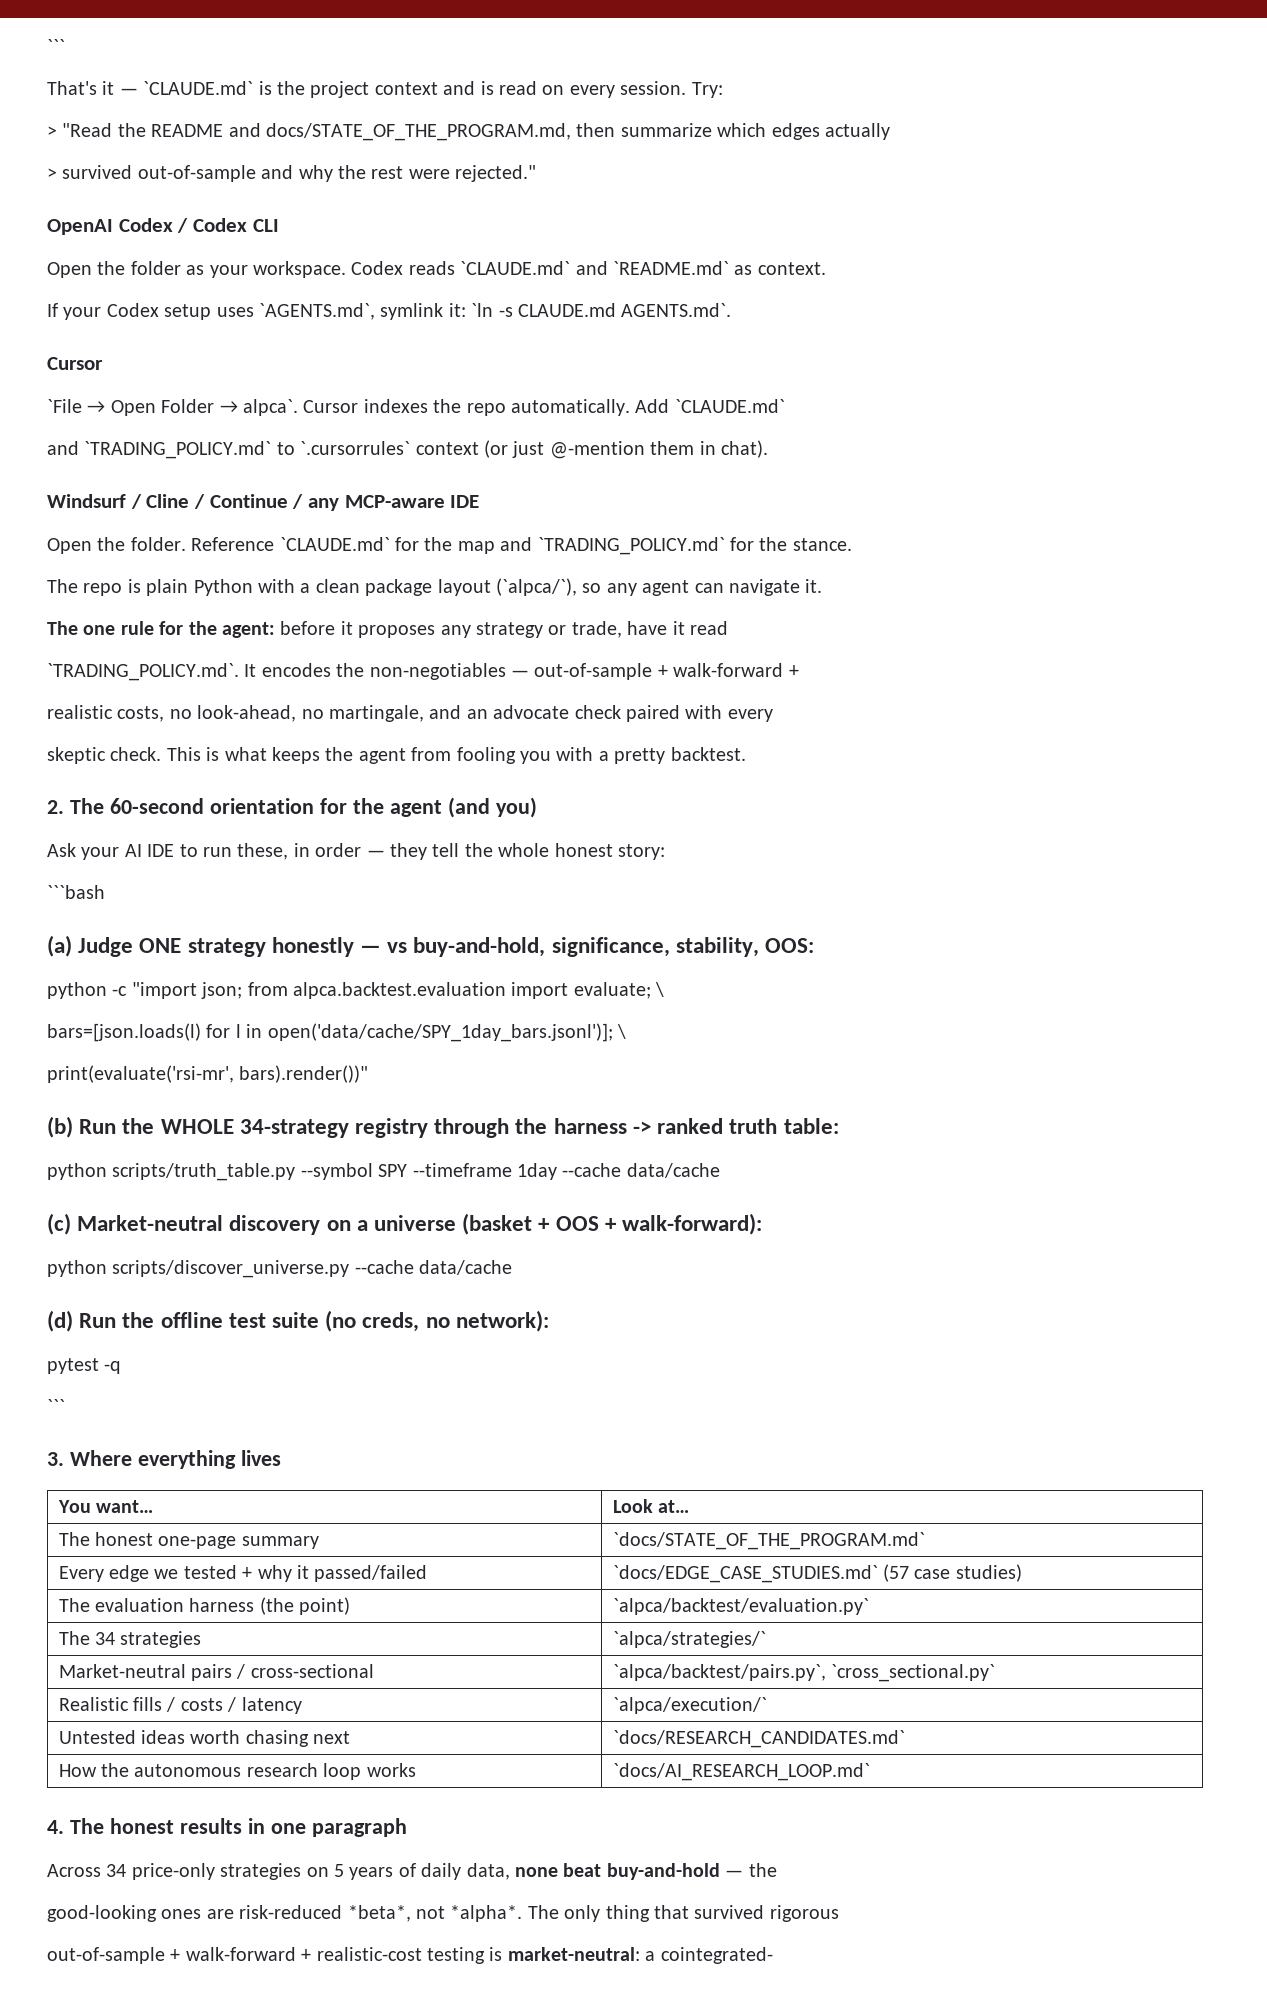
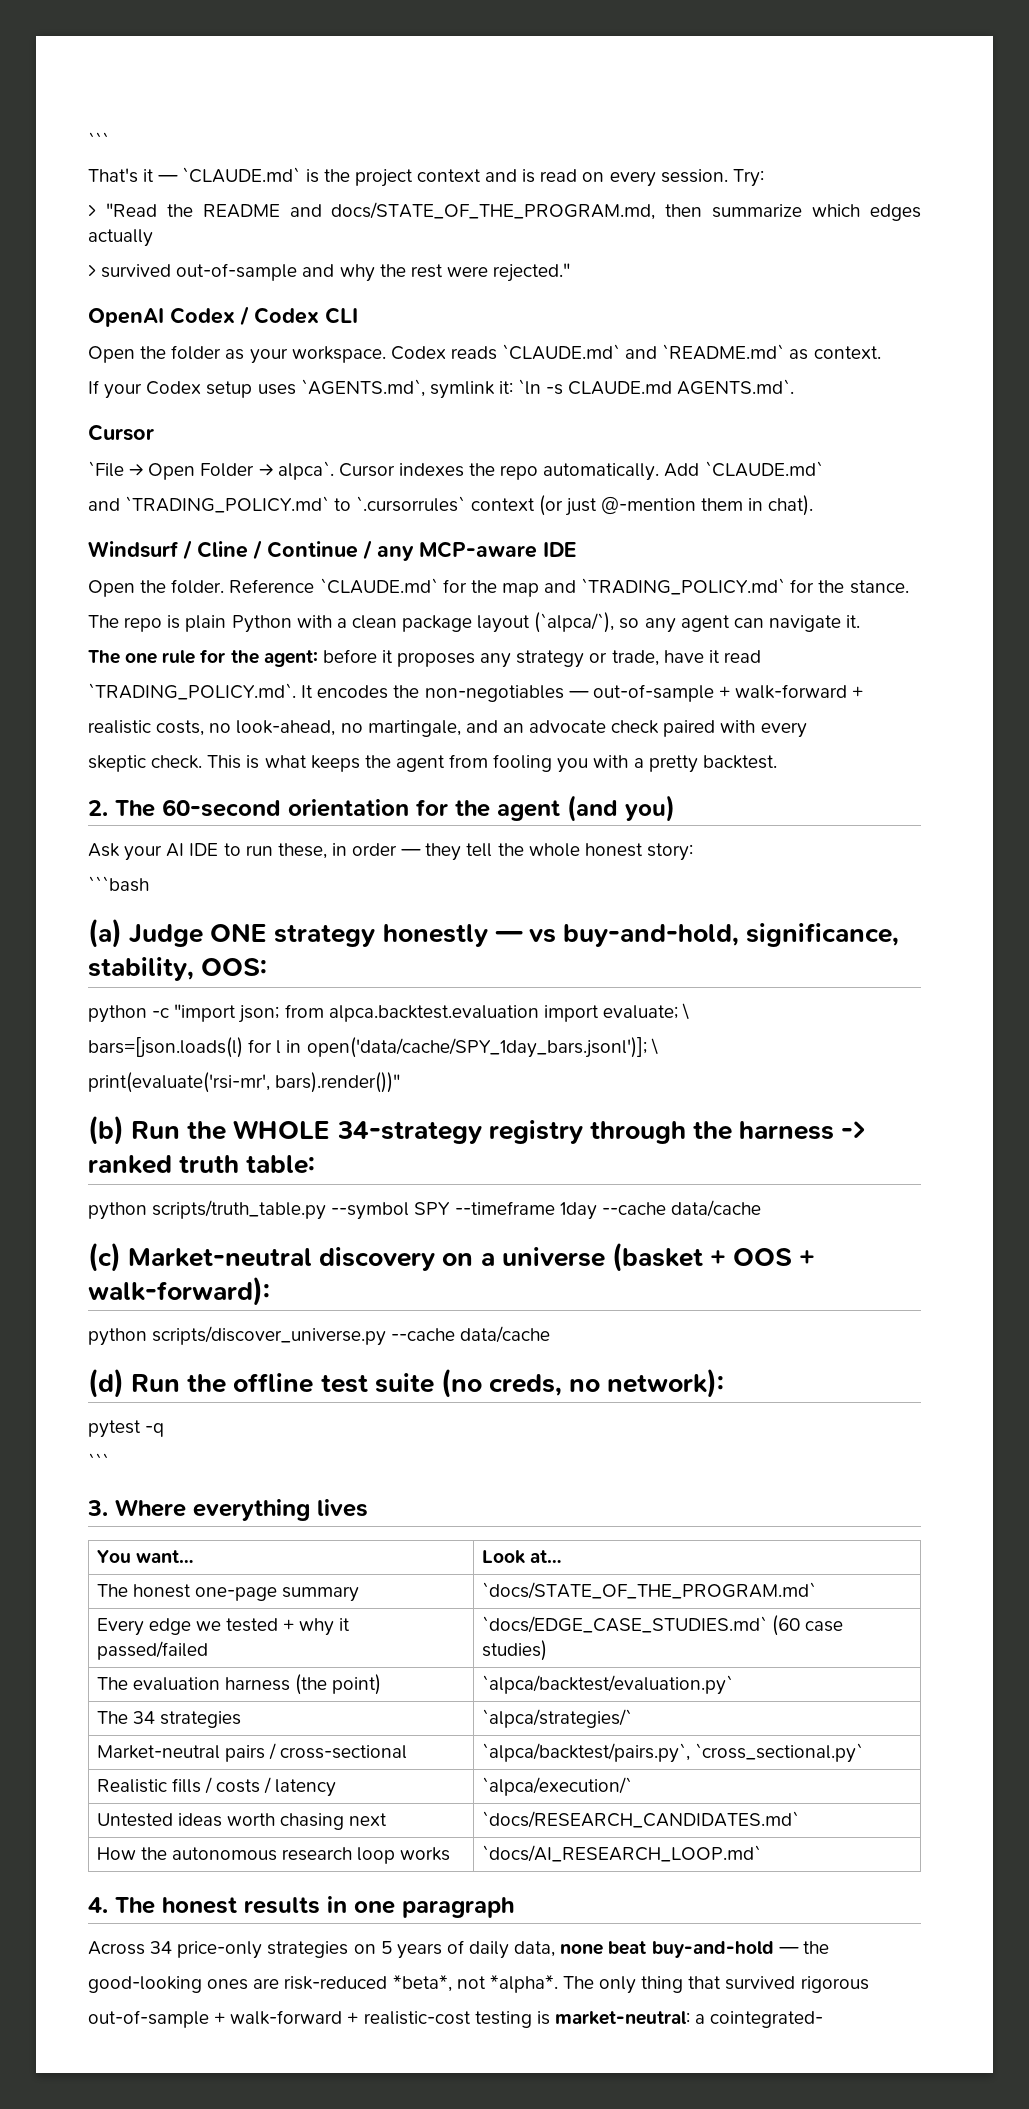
- Every edge we tested + why it passed/failed | `docs/EDGE_CASE_STUDIES.md` (57 case studies)
+ Every edge we tested + why it passed/failed | `docs/EDGE_CASE_STUDIES.md` (60 case studies)

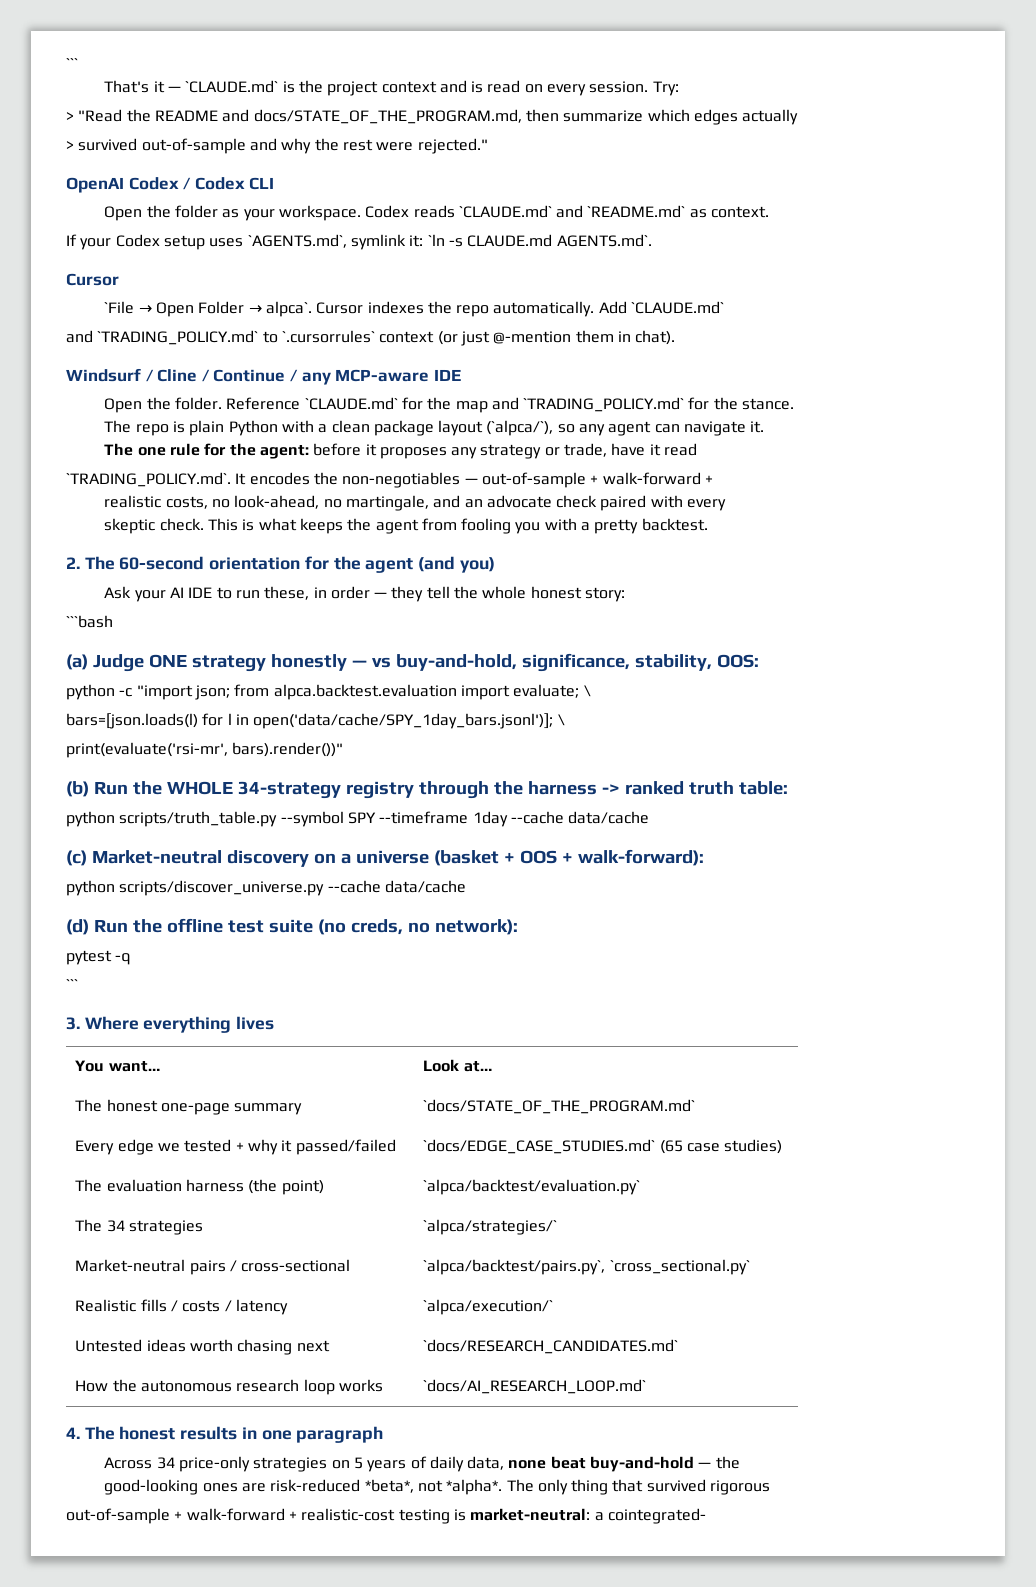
- Every edge we tested + why it passed/failed | `docs/EDGE_CASE_STUDIES.md` (60 case studies)
+ Every edge we tested + why it passed/failed | `docs/EDGE_CASE_STUDIES.md` (65 case studies)

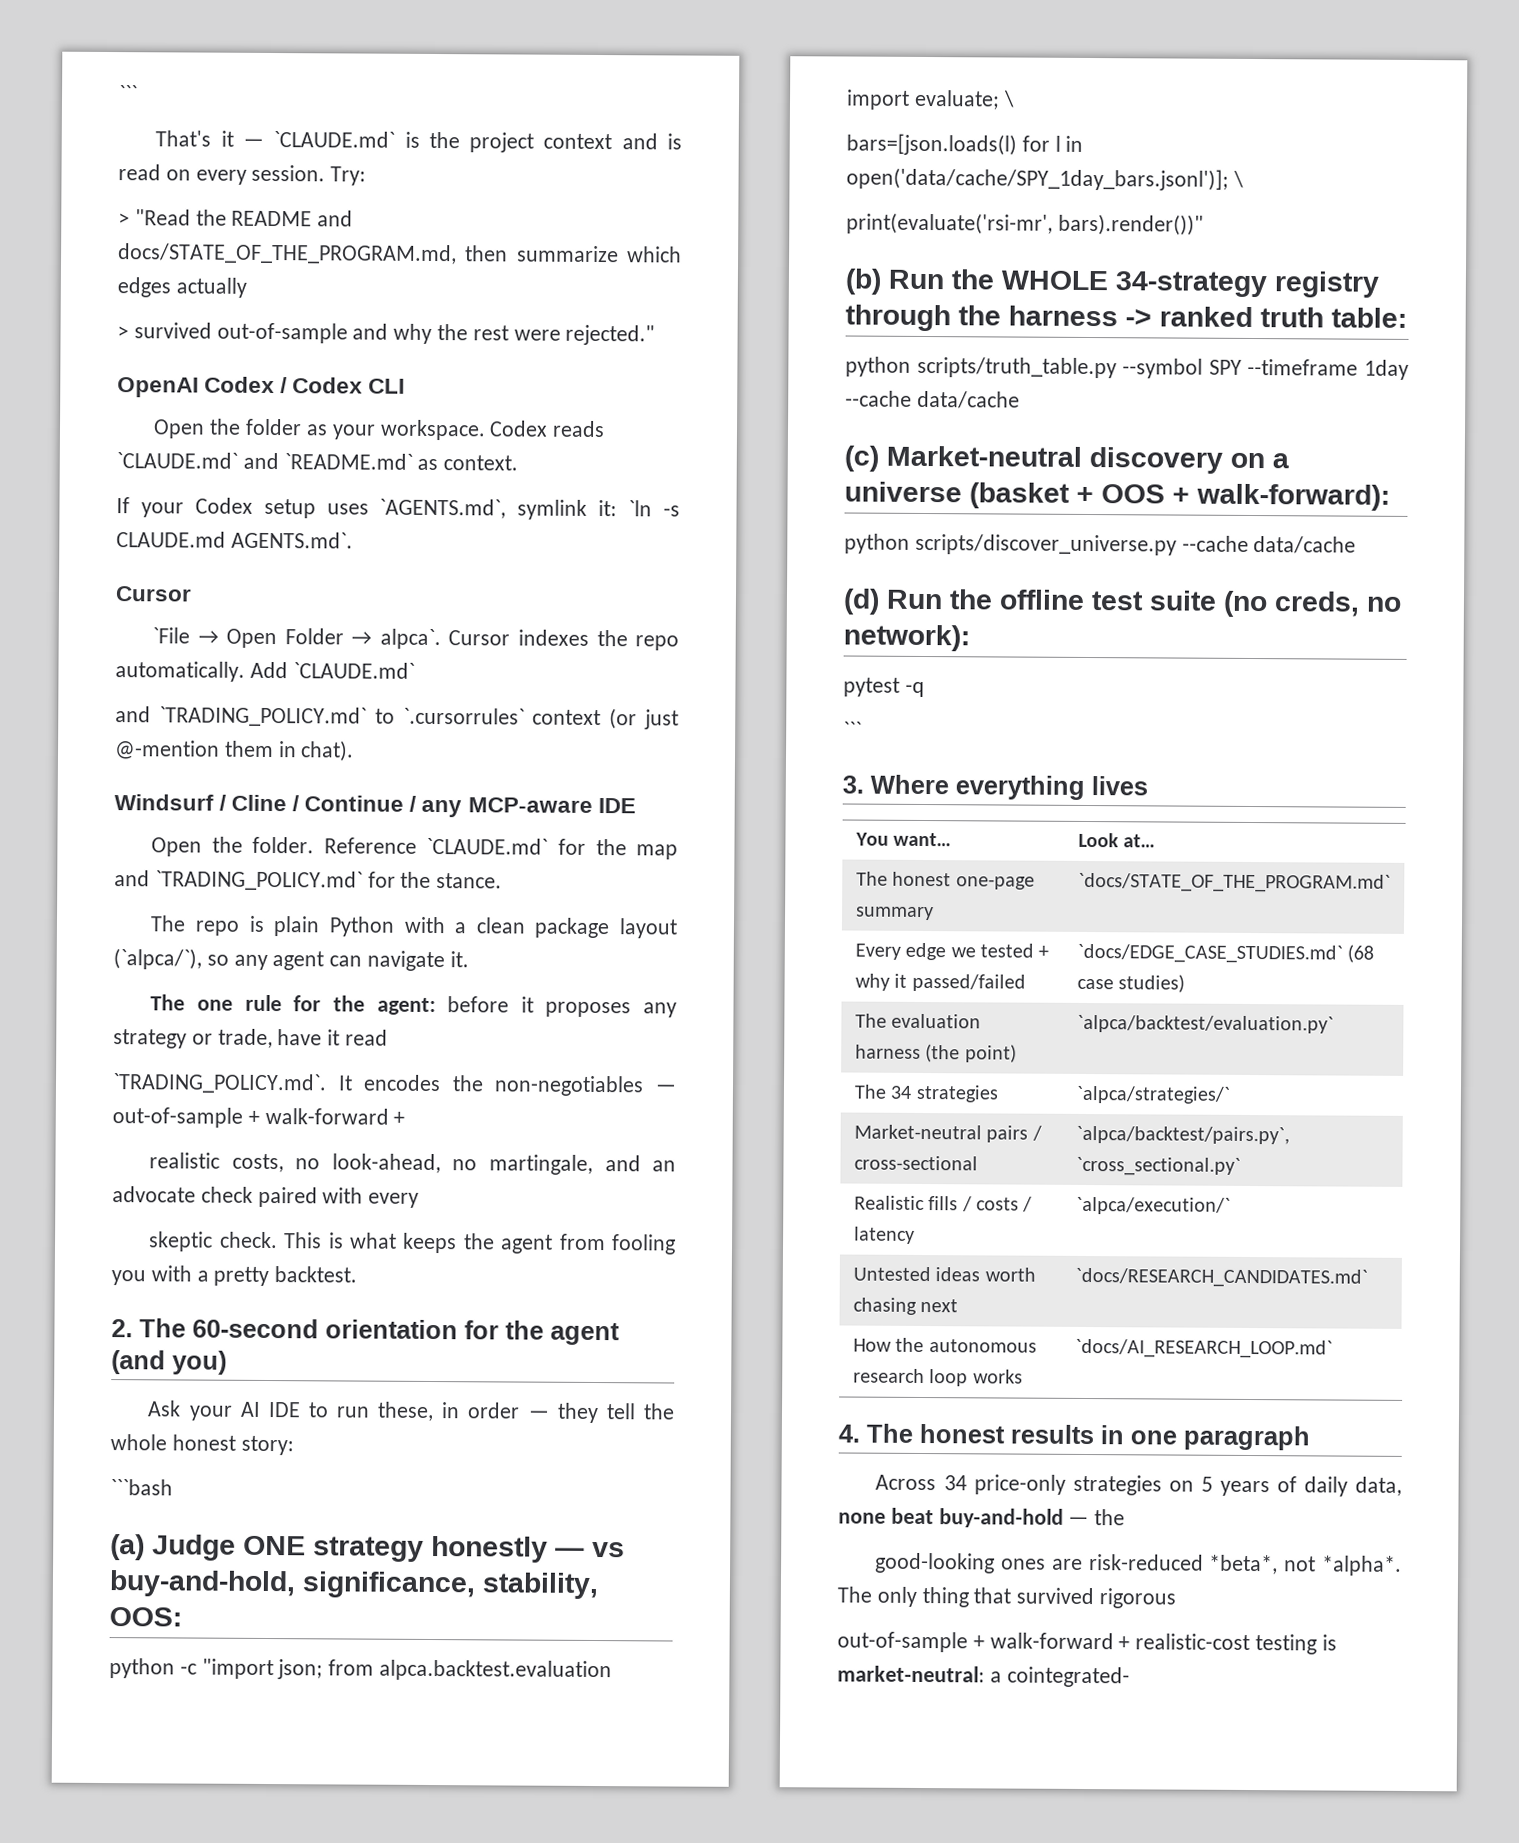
- Every edge we tested + why it passed/failed | `docs/EDGE_CASE_STUDIES.md` (65 case studies)
+ Every edge we tested + why it passed/failed | `docs/EDGE_CASE_STUDIES.md` (68 case studies)

